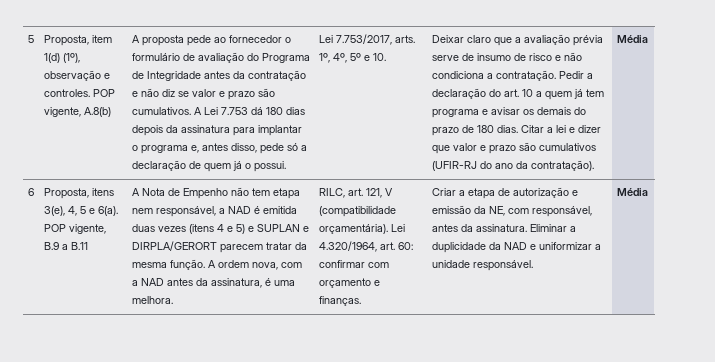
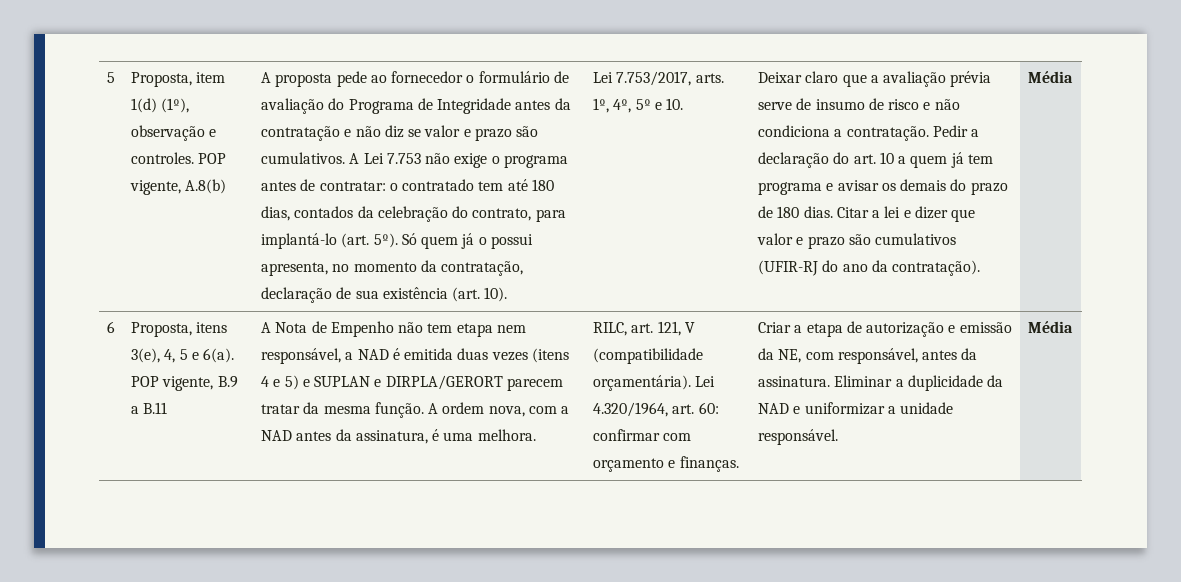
- A Lei 7.753 dá 180 dias depois da assinatura para implantar o programa e, antes disso, pede só a declaração de quem já o possui.
+ A Lei 7.753 não exige o programa antes de contratar: o contratado tem até 180 dias, contados da celebração do contrato, para implantá-lo (art. 5º). Só quem já o possui apresenta, no momento da contratação, declaração de sua existência (art. 10).

